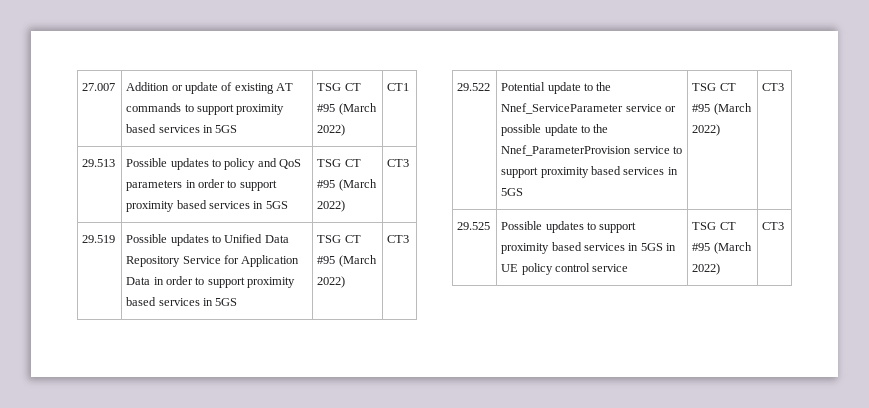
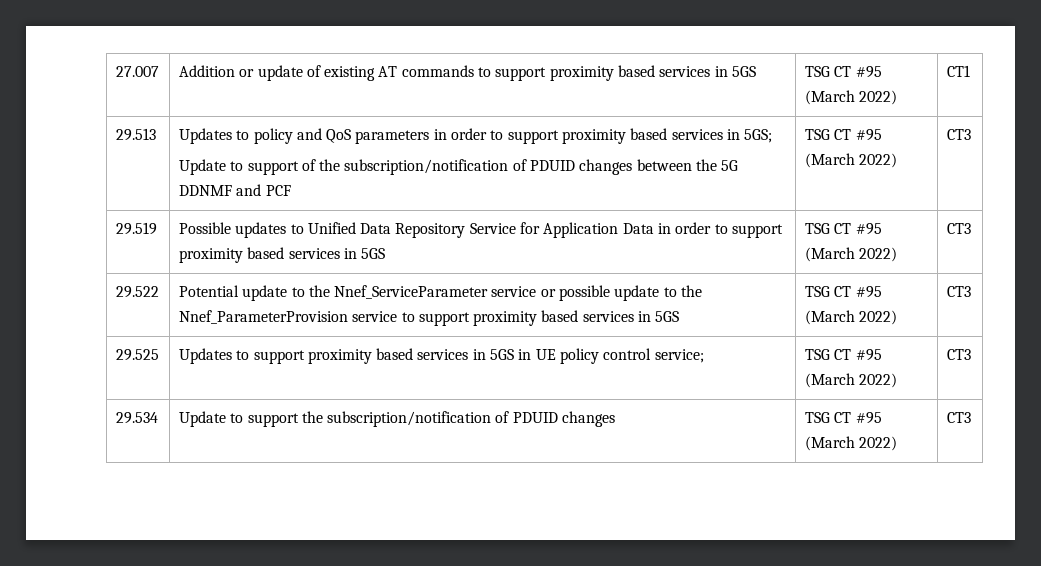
- 29.513 | Possible updates to policy and QoS parameters in order to support proximity based services in 5GS | TSG CT #95 (March 2022) | CT3
+ 29.513 | Updates to policy and QoS parameters in order to support proximity based services in 5GS;
+ Update to support of the subscription/notification of PDUID changes between the 5G DDNMF and PCF | TSG CT #95 (March 2022) | CT3
- 29.525 | Possible updates to support proximity based services in 5GS in UE policy control service | TSG CT #95 (March 2022) | CT3
+ 29.525 | Updates to support proximity based services in 5GS in UE policy control service; | TSG CT #95 (March 2022) | CT3
+ 29.534 | Update to support the subscription/notification of PDUID changes | TSG CT #95 (March 2022) | CT3

